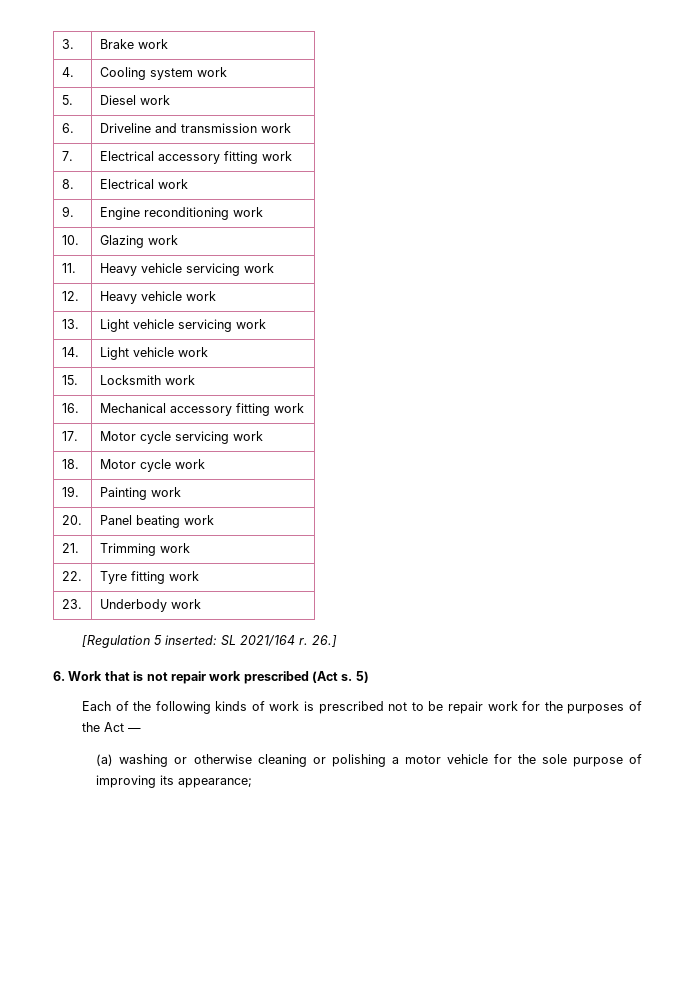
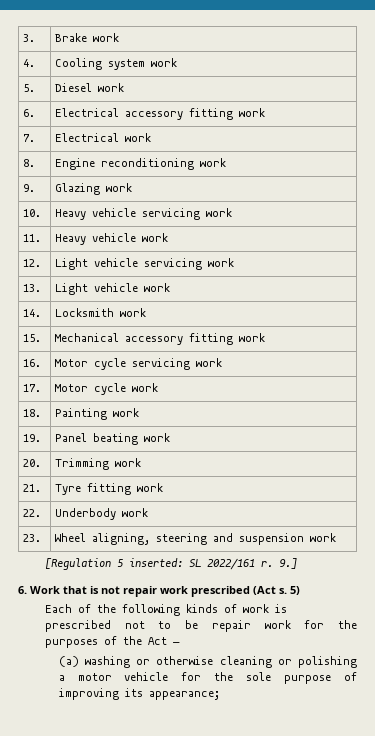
- 6. | Driveline and transmission work
+ 6. | Electrical accessory fitting work
- 7. | Electrical accessory fitting work
+ 7. | Electrical work
- 8. | Electrical work
- 9. | Engine reconditioning work
+ 8. | Engine reconditioning work
- 10. | Glazing work
+ 9. | Glazing work
+ 10. | Heavy vehicle servicing work
- 11. | Heavy vehicle servicing work
+ 11. | Heavy vehicle work
- 12. | Heavy vehicle work
+ 12. | Light vehicle servicing work
- 13. | Light vehicle servicing work
+ 13. | Light vehicle work
- 14. | Light vehicle work
+ 14. | Locksmith work
- 15. | Locksmith work
- 16. | Mechanical accessory fitting work
+ 15. | Mechanical accessory fitting work
- 17. | Motor cycle servicing work
+ 16. | Motor cycle servicing work
- 18. | Motor cycle work
+ 17. | Motor cycle work
- 19. | Painting work
+ 18. | Painting work
- 20. | Panel beating work
+ 19. | Panel beating work
- 21. | Trimming work
+ 20. | Trimming work
- 22. | Tyre fitting work
+ 21. | Tyre fitting work
- 23. | Underbody work
+ 22. | Underbody work
+ 23. | Wheel aligning, steering and suspension work
- [Regulation 5 inserted: SL 2021/164 r. 26.]
+ [Regulation 5 inserted: SL 2022/161 r. 9.]

